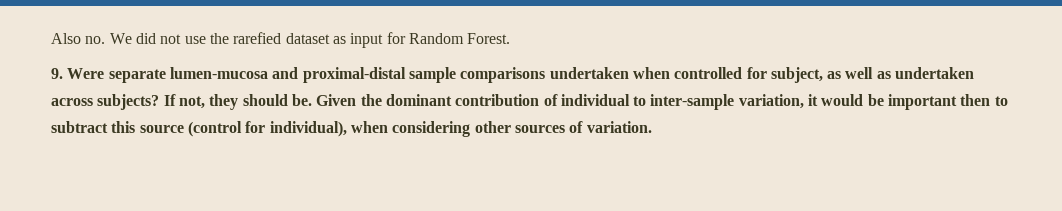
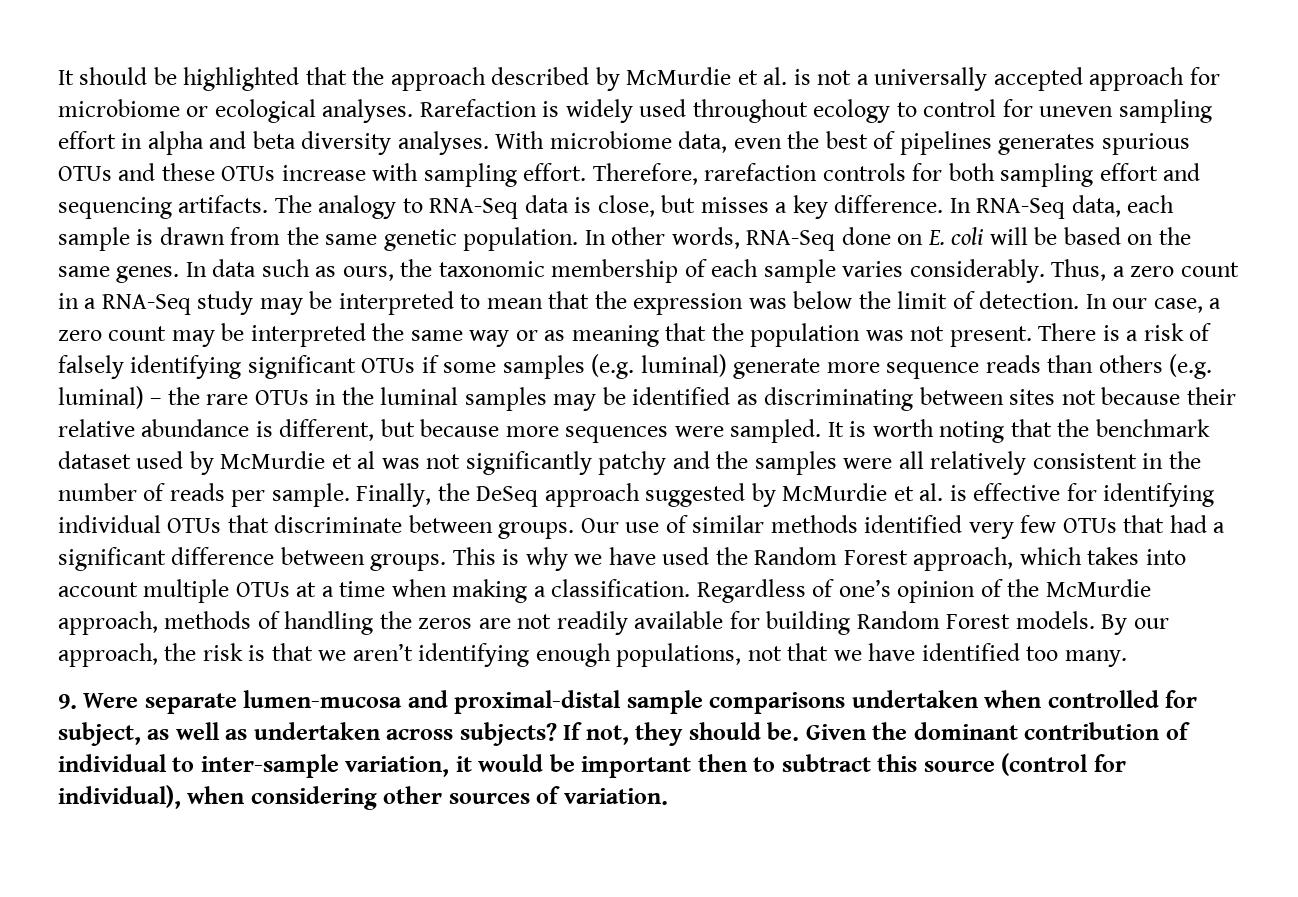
- Also no. We did not use the rarefied dataset as input for Random Forest.
+ It should be highlighted that the approach described by McMurdie et al. is not a universally accepted approach for microbiome or ecological analyses. Rarefaction is widely used throughout ecology to control for uneven sampling effort in alpha and beta diversity analyses. With microbiome data, even the best of pipelines generates spurious OTUs and these OTUs increase with sampling effort. Therefore, rarefaction controls for both sampling effort and sequencing artifacts. The analogy to RNA-Seq data is close, but misses a key difference. In RNA-Seq data, each sample is drawn from the same genetic population. In other words, RNA-Seq done on E. coli will be based on the same genes. In data such as ours, the taxonomic membership of each sample varies considerably. Thus, a zero count in a RNA-Seq study may be interpreted to mean that the expression was below the limit of detection. In our case, a zero count may be interpreted the same way or as meaning that the population was not present. There is a risk of falsely identifying significant OTUs if some samples (e.g. luminal) generate more sequence reads than others (e.g. luminal) – the rare OTUs in the luminal samples may be identified as discriminating between sites not because their relative abundance is different, but because more sequences were sampled. It is worth noting that the benchmark dataset used by McMurdie et al was not significantly patchy and the samples were all relatively consistent in the number of reads per sample. Finally, the DeSeq approach suggested by McMurdie et al. is effective for identifying individual OTUs that discriminate between groups. Our use of similar methods identified very few OTUs that had a significant difference between groups. This is why we have used the Random Forest approach, which takes into account multiple OTUs at a time when making a classification. Regardless of one’s opinion of the McMurdie approach, methods of handling the zeros are not readily available for building Random Forest models. By our approach, the risk is that we aren’t identifying enough populations, not that we have identified too many.

